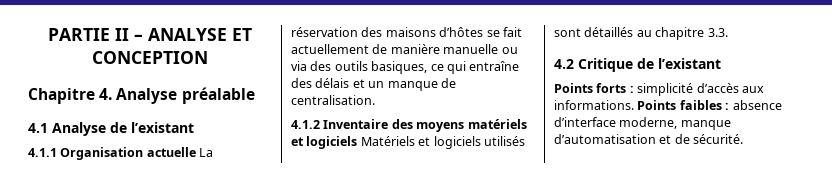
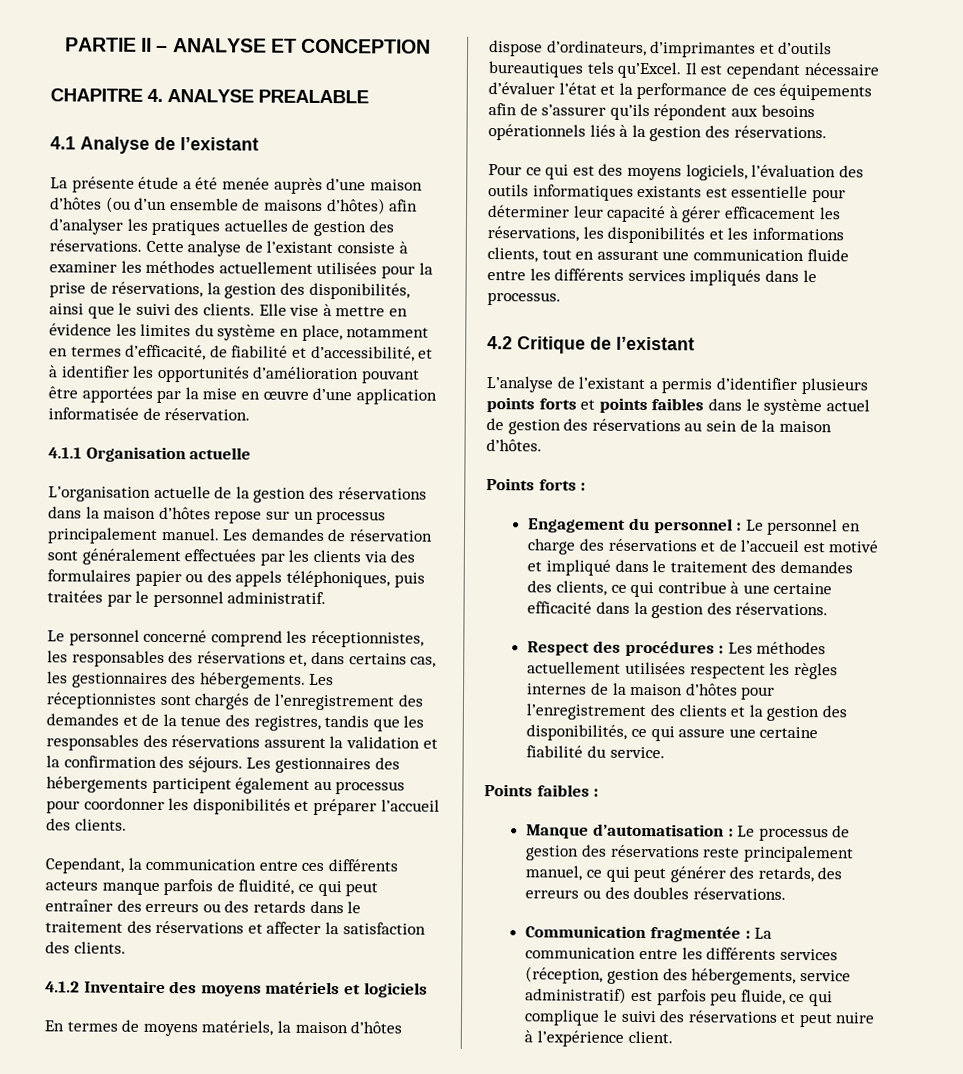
- Chapitre 4. Analyse préalable
+ CHAPITRE 4. ANALYSE PREALABLE
- 4.1.1 Organisation actuelle La réservation des maisons d’hôtes se fait actuellement de manière manuelle ou via des outils basiques, ce qui entraîne des délais et un manque de centralisation.
+ La présente étude a été menée auprès d’une maison d’hôtes (ou d’un ensemble de maisons d’hôtes) afin d’analyser les pratiques actuelles de gestion des réservations. Cette analyse de l’existant consiste à examiner les méthodes actuellement utilisées pour la prise de réservations, la gestion des disponibilités, ainsi que le suivi des clients. Elle vise à mettre en évidence les limites du système en place, notamment en termes d’efficacité, de fiabilité et d’accessibilité, et à identifier les opportunités d’amélioration pouvant être apportées par la mise en œuvre d’une application informatisée de réservation.
+ 4.1.1 Organisation actuelle
+ L’organisation actuelle de la gestion des réservations dans la maison d’hôtes repose sur un processus principalement manuel. Les demandes de réservation sont généralement effectuées par les clients via des formulaires papier ou des appels téléphoniques, puis traitées par le personnel administratif.
+ Le personnel concerné comprend les réceptionnistes, les responsables des réservations et, dans certains cas, les gestionnaires des hébergements. Les réceptionnistes sont chargés de l’enregistrement des demandes et de la tenue des registres, tandis que les responsables des réservations assurent la validation et la confirmation des séjours. Les gestionnaires des hébergements participent également au processus pour coordonner les disponibilités et préparer l’accueil des clients.
+ Cependant, la communication entre ces différents acteurs manque parfois de fluidité, ce qui peut entraîner des erreurs ou des retards dans le traitement des réservations et affecter la satisfaction des clients.
- 4.1.2 Inventaire des moyens matériels et logiciels Matériels et logiciels utilisés sont détaillés au chapitre 3.3.
+ 4.1.2 Inventaire des moyens matériels et logiciels
+ En termes de moyens matériels, la maison d’hôtes dispose d’ordinateurs, d’imprimantes et d’outils bureautiques tels qu’Excel. Il est cependant nécessaire d’évaluer l’état et la performance de ces équipements afin de s’assurer qu’ils répondent aux besoins opérationnels liés à la gestion des réservations.
+ Pour ce qui est des moyens logiciels, l’évaluation des outils informatiques existants est essentielle pour déterminer leur capacité à gérer efficacement les réservations, les disponibilités et les informations clients, tout en assurant une communication fluide entre les différents services impliqués dans le processus.
  4.2 Critique de l’existant
- Points forts : simplicité d’accès aux informations. Points faibles : absence d’interface moderne, manque d’automatisation et de sécurité.
+ L’analyse de l’existant a permis d’identifier plusieurs points forts et points faibles dans le système actuel de gestion des réservations au sein de la maison d’hôtes.
+ Points forts :
+ Engagement du personnel : Le personnel en charge des réservations et de l’accueil est motivé et impliqué dans le traitement des demandes des clients, ce qui contribue à une certaine efficacité dans la gestion des réservations.
+ Respect des procédures : Les méthodes actuellement utilisées respectent les règles internes de la maison d’hôtes pour l’enregistrement des clients et la gestion des disponibilités, ce qui assure une certaine fiabilité du service.
+ Points faibles :
+ Manque d’automatisation : Le processus de gestion des réservations reste principalement manuel, ce qui peut générer des retards, des erreurs ou des doubles réservations.
+ Communication fragmentée : La communication entre les différents services (réception, gestion des hébergements, service administratif) est parfois peu fluide, ce qui complique le suivi des réservations et peut nuire à l’expérience client.

